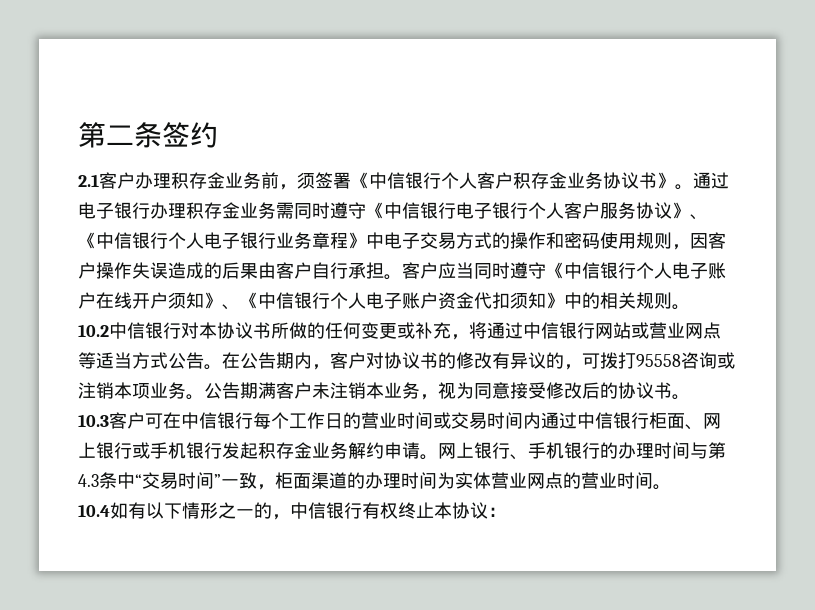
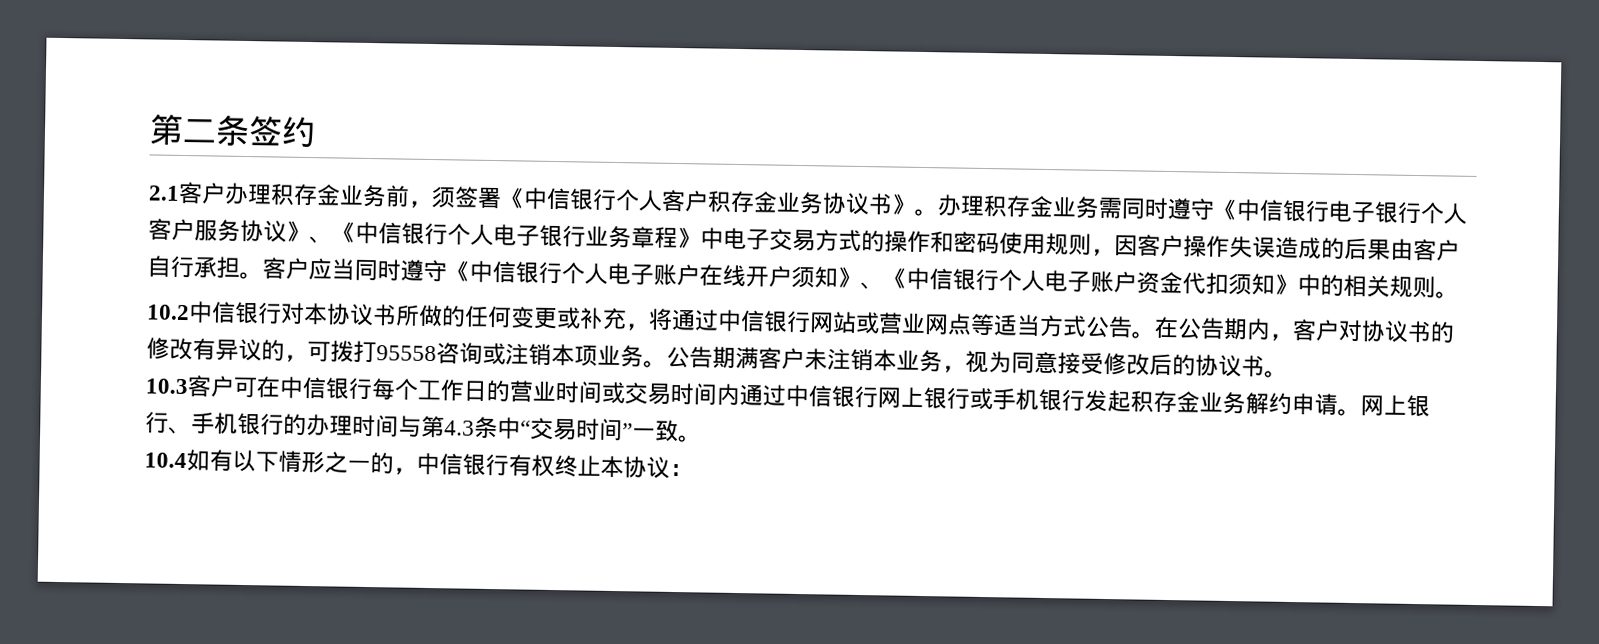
- 通过电子银行办理积存金业务需同时遵守《中信银行电子银行个人客户服务协议》、《中信银行个人电子银行业务章程》中电子交易方式的操作和密码使用规则，因客户操作失误造成的后果由客户自行承担。
+ 办理积存金业务需同时遵守《中信银行电子银行个人客户服务协议》、《中信银行个人电子银行业务章程》中电子交易方式的操作和密码使用规则，因客户操作失误造成的后果由客户自行承担。
- 10.3客户可在中信银行每个工作日的营业时间或交易时间内通过中信银行柜面、网上银行或手机银行发起积存金业务解约申请。
+ 10.3客户可在中信银行每个工作日的营业时间或交易时间内通过中信银行网上银行或手机银行发起积存金业务解约申请。
- 网上银行、手机银行的办理时间与第4.3条中“交易时间”一致，柜面渠道的办理时间为实体营业网点的营业时间。
+ 网上银行、手机银行的办理时间与第4.3条中“交易时间”一致。

